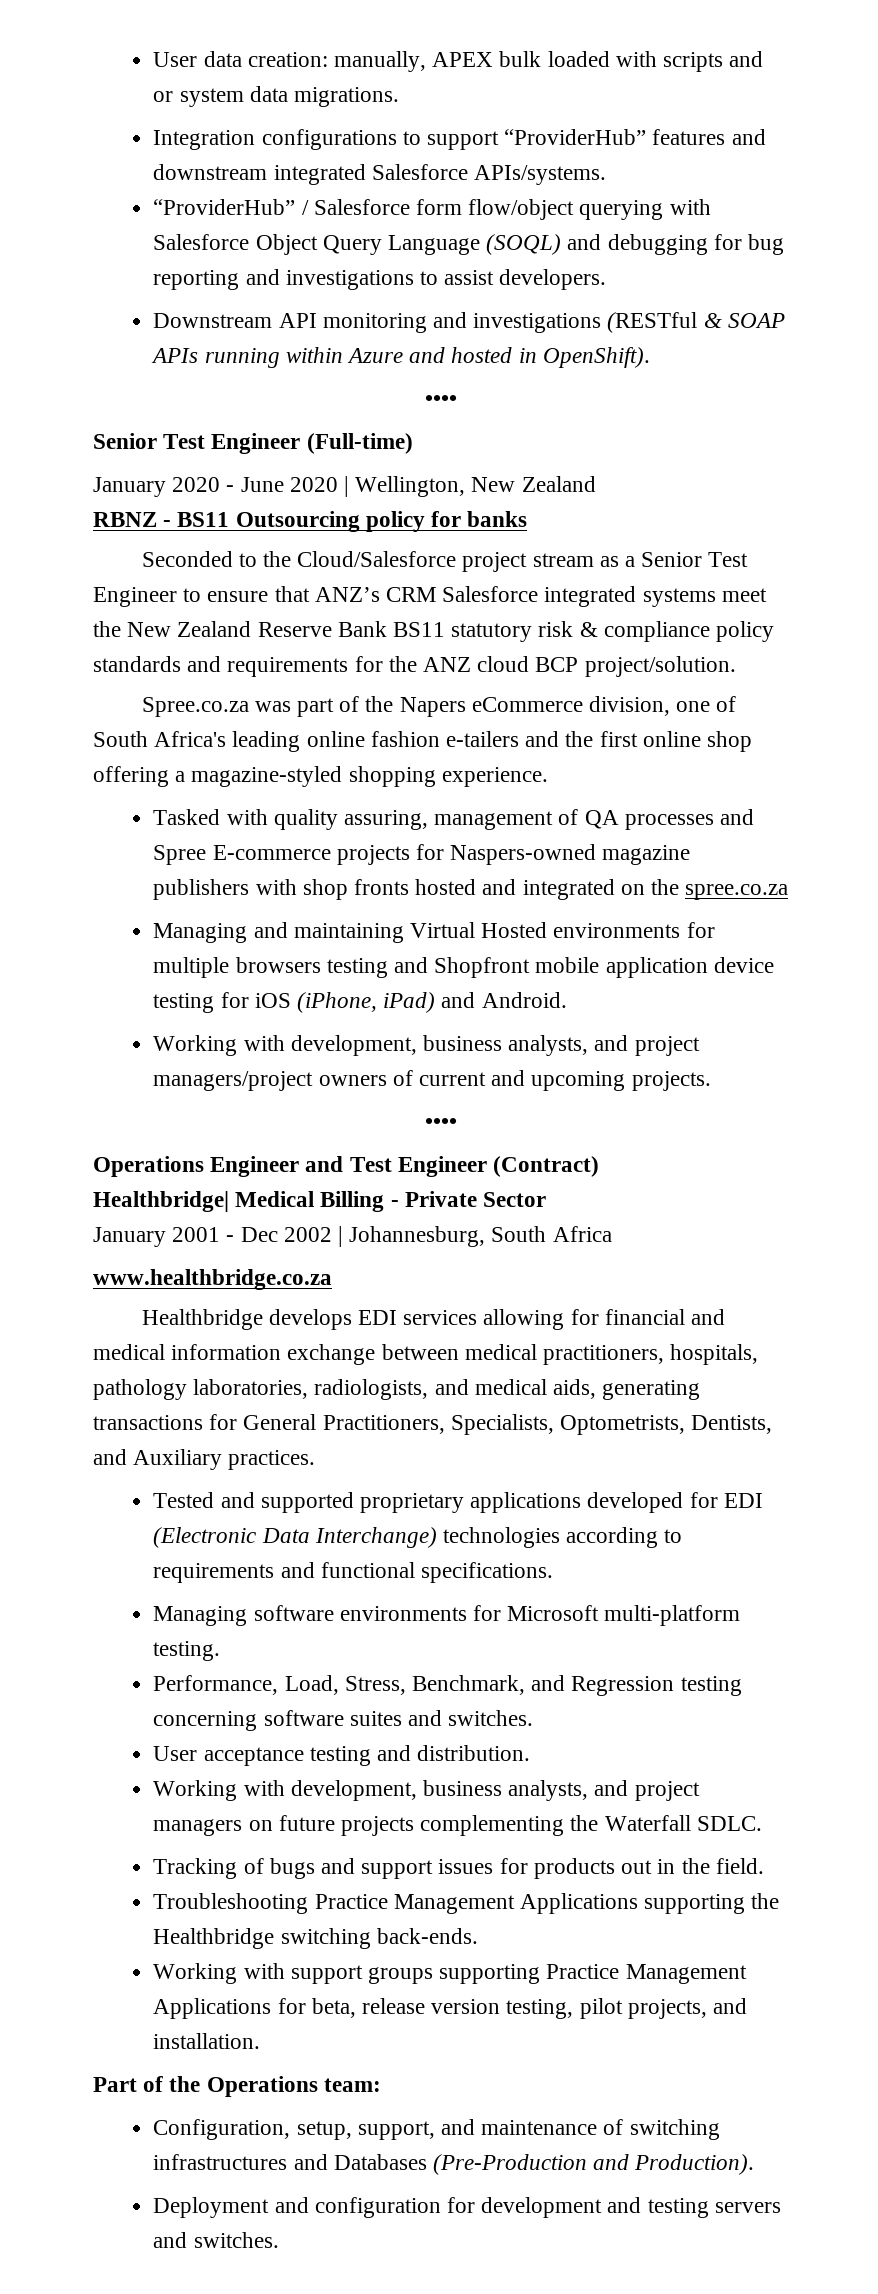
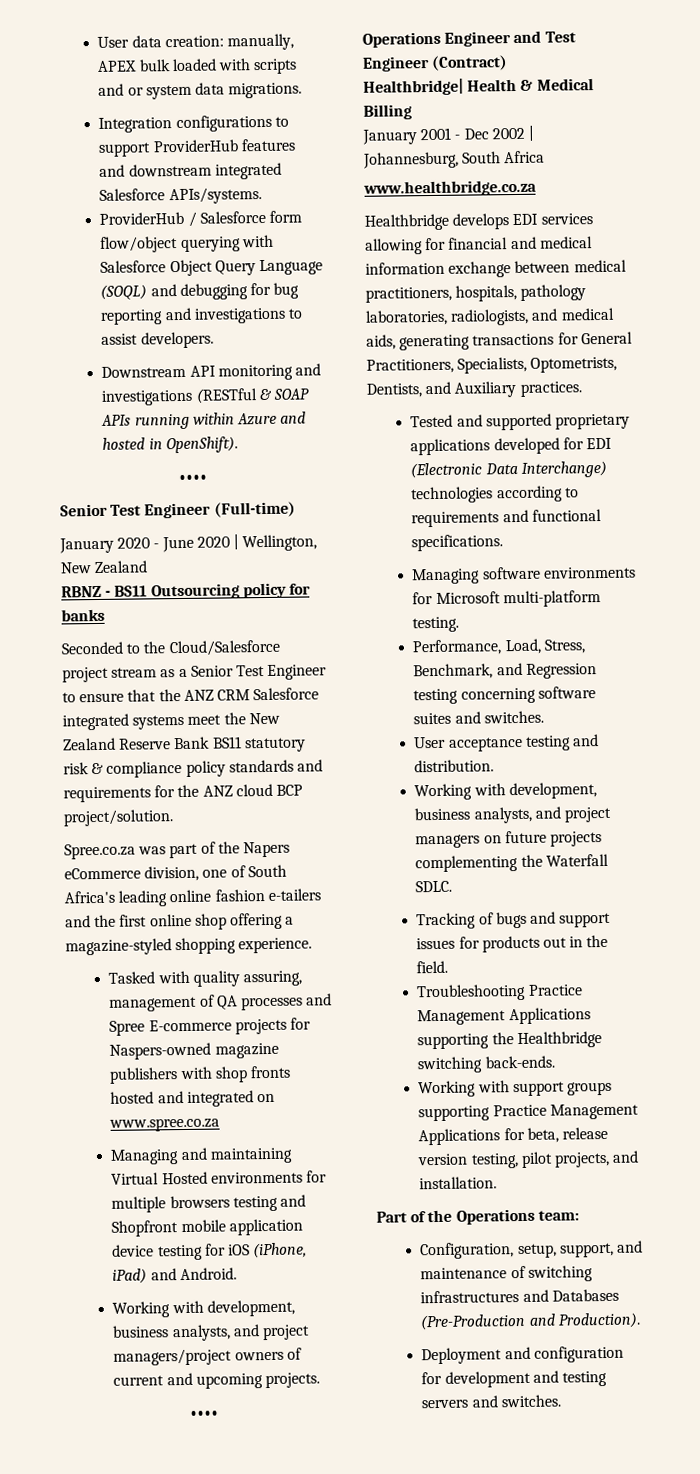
- Integration configurations to support “ProviderHub” features and downstream integrated Salesforce APIs/systems.
+ Integration configurations to support ProviderHub features and downstream integrated Salesforce APIs/systems.
- “ProviderHub” / Salesforce form flow/object querying with Salesforce Object Query Language (SOQL) and debugging for bug reporting and investigations to assist developers.
+ ProviderHub / Salesforce form flow/object querying with Salesforce Object Query Language (SOQL) and debugging for bug reporting and investigations to assist developers.
- Seconded to the Cloud/Salesforce project stream as a Senior Test Engineer to ensure that ANZ’s CRM Salesforce integrated systems meet the New Zealand Reserve Bank BS11 statutory risk & compliance policy standards and requirements for the ANZ cloud BCP project/solution.
+ Seconded to the Cloud/Salesforce project stream as a Senior Test Engineer to ensure that the ANZ CRM Salesforce integrated systems meet the New Zealand Reserve Bank BS11 statutory risk & compliance policy standards and requirements for the ANZ cloud BCP project/solution.
- Tasked with quality assuring, management of QA processes and Spree E-commerce projects for Naspers-owned magazine publishers with shop fronts hosted and integrated on the spree.co.za
+ Tasked with quality assuring, management of QA processes and Spree E-commerce projects for Naspers-owned magazine publishers with shop fronts hosted and integrated on www.spree.co.za
- Healthbridge| Medical Billing - Private Sector
+ Healthbridge| Health & Medical Billing

